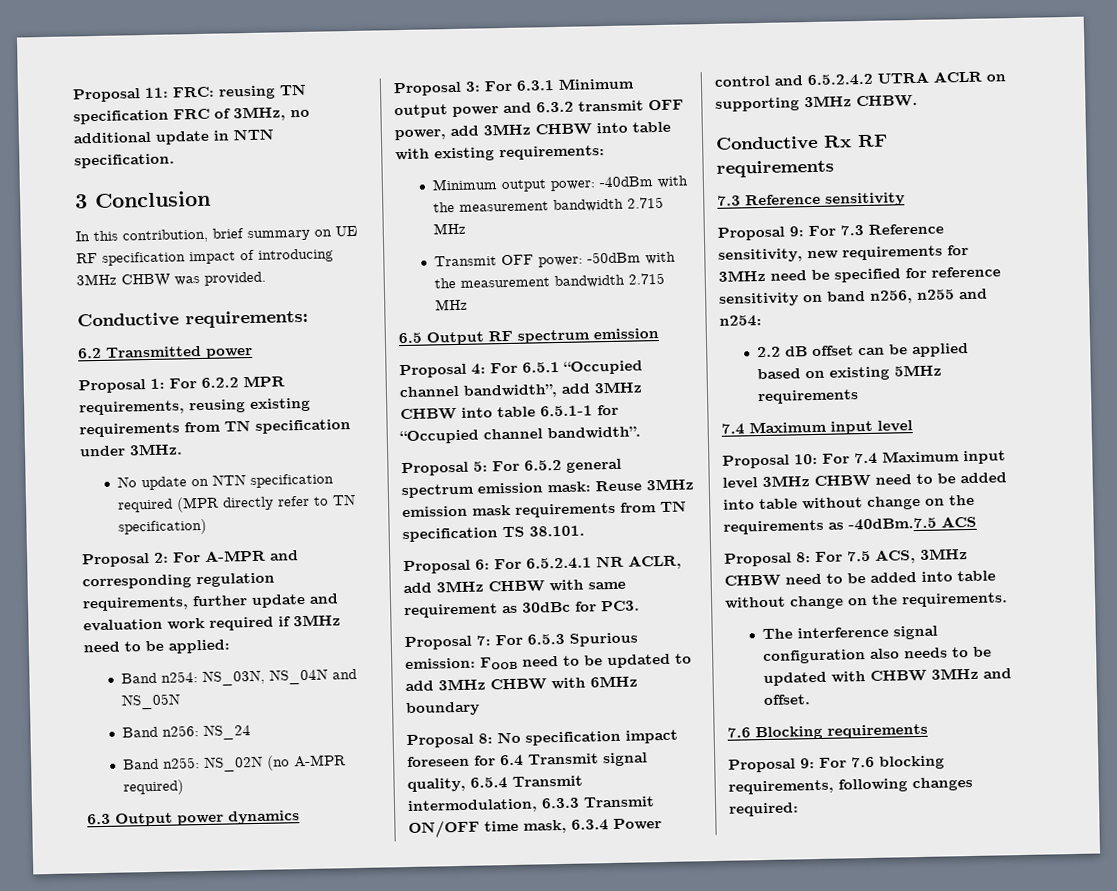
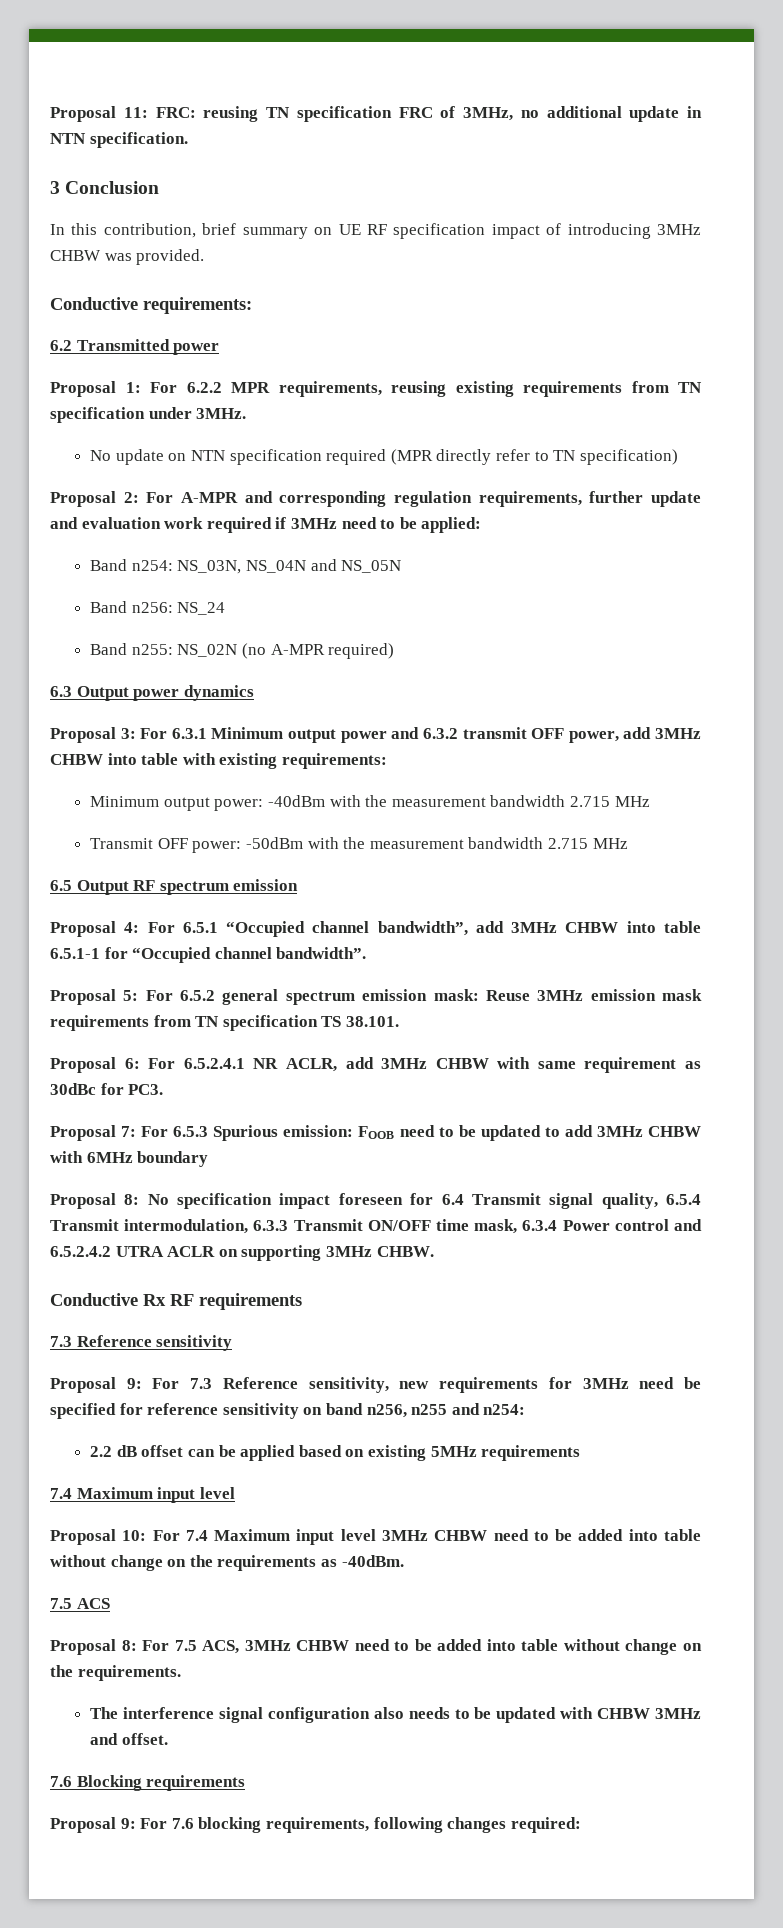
- Proposal 10: For 7.4 Maximum input level 3MHz CHBW need to be added into table without change on the requirements as -40dBm.7.5 ACS
+ Proposal 10: For 7.4 Maximum input level 3MHz CHBW need to be added into table without change on the requirements as -40dBm.
+ 7.5 ACS

